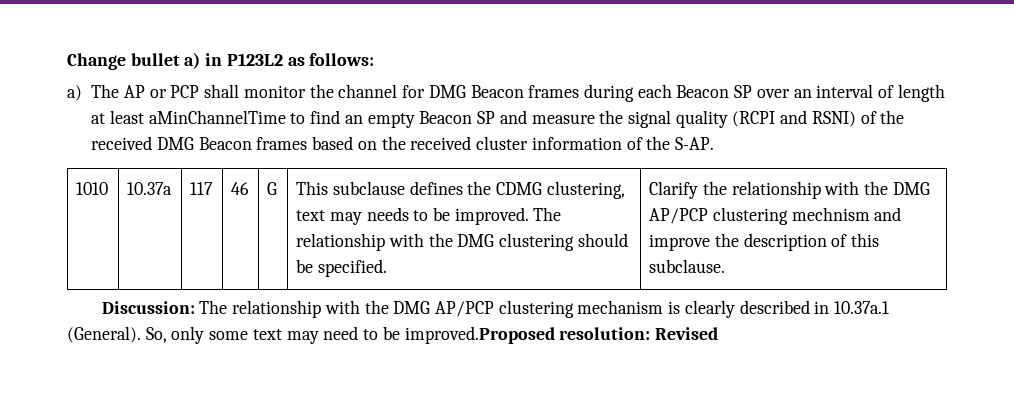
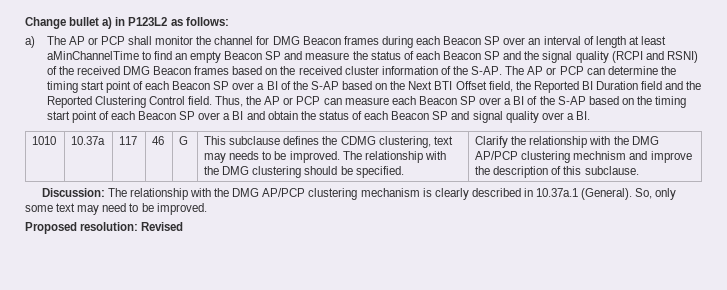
- a) The AP or PCP shall monitor the channel for DMG Beacon frames during each Beacon SP over an interval of length at least aMinChannelTime to find an empty Beacon SP and measure the signal quality (RCPI and RSNI) of the received DMG Beacon frames based on the received cluster information of the S-AP.
+ a) The AP or PCP shall monitor the channel for DMG Beacon frames during each Beacon SP over an interval of length at least aMinChannelTime to find an empty Beacon SP and measure the status of each Beacon SP and the signal quality (RCPI and RSNI) of the received DMG Beacon frames based on the received cluster information of the S-AP. The AP or PCP can determine the timing start point of each Beacon SP over a BI of the S-AP based on the Next BTI Offset field, the Reported BI Duration field and the Reported Clustering Control field. Thus, the AP or PCP can measure each Beacon SP over a BI of the S-AP based on the timing start point of each Beacon SP over a BI and obtain the status of each Beacon SP and signal quality over a BI.
- So, only some text may need to be improved.Proposed resolution: Revised
+ So, only some text may need to be improved.
+ Proposed resolution: Revised

